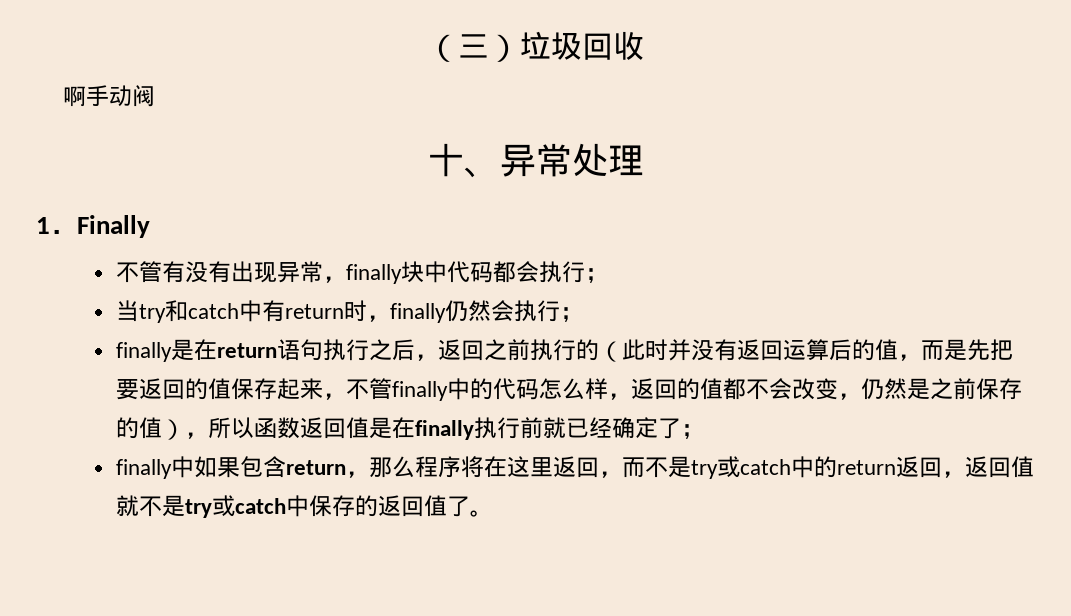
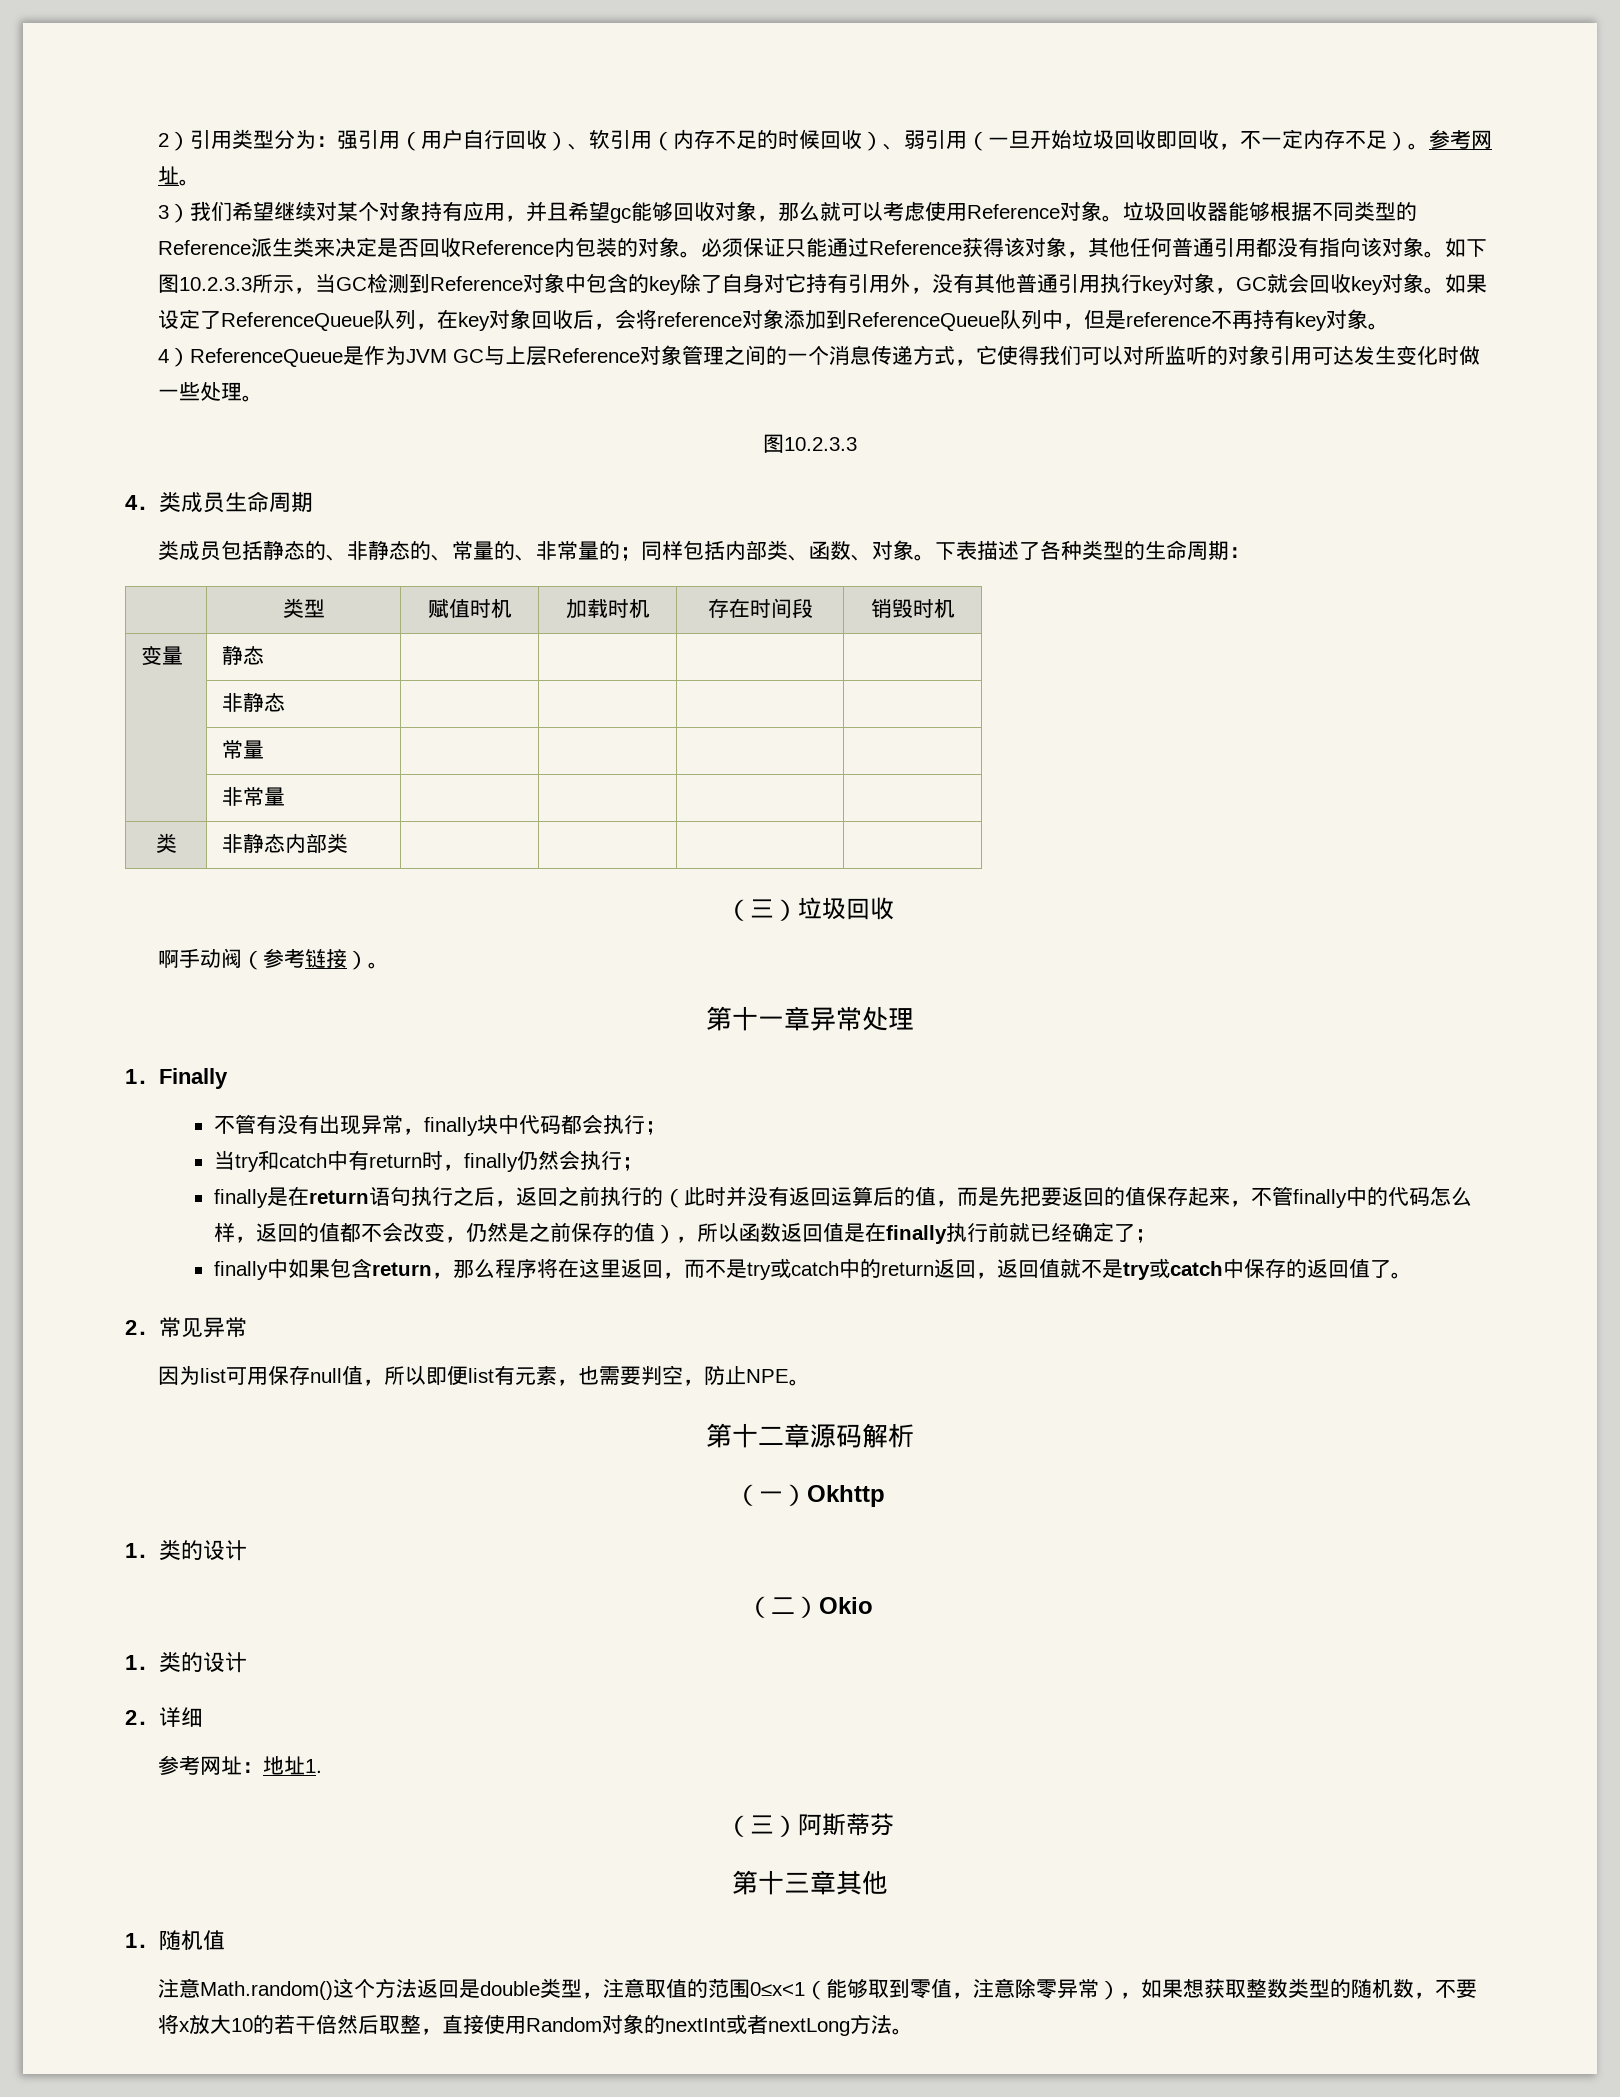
+ 2）引用类型分为：强引用（用户自行回收）、软引用（内存不足的时候回收）、弱引用（一旦开始垃圾回收即回收，不一定内存不足）。参考网址。
+ 3）我们希望继续对某个对象持有应用，并且希望gc能够回收对象，那么就可以考虑使用Reference对象。垃圾回收器能够根据不同类型的Reference派生类来决定是否回收Reference内包装的对象。必须保证只能通过Reference获得该对象，其他任何普通引用都没有指向该对象。如下图10.2.3.3所示，当GC检测到Reference对象中包含的key除了自身对它持有引用外，没有其他普通引用执行key对象，GC就会回收key对象。如果设定了ReferenceQueue队列，在key对象回收后，会将reference对象添加到ReferenceQueue队列中，但是reference不再持有key对象。
+ 4）ReferenceQueue是作为JVM GC与上层Reference对象管理之间的一个消息传递方式，它使得我们可以对所监听的对象引用可达发生变化时做一些处理。
+ 图10.2.3.3
+ 4．类成员生命周期
+ 类成员包括静态的、非静态的、常量的、非常量的；同样包括内部类、函数、对象。下表描述了各种类型的生命周期：
+ | 类型 | 赋值时机 | 加载时机 | 存在时间段 | 销毁时机
+ 变量 | 静态 | | | |
+ | 非静态 | | | |
+ | 常量 | | | |
+ | 非常量 | | | |
+ 类 | 非静态内部类 | | | |
- 啊手动阀
- 十、异常处理
+ 啊手动阀（参考链接）。
+ 第十一章异常处理
+ 2．常见异常
+ 因为list可用保存null值，所以即便list有元素，也需要判空，防止NPE。
+ 第十二章源码解析
+ （一）Okhttp
+ 1．类的设计
+ （二）Okio
+ 1．类的设计
+ 2．详细
+ 参考网址：地址1.
+ （三）阿斯蒂芬
+ 第十三章其他
+ 1．随机值
+ 注意Math.random()这个方法返回是double类型，注意取值的范围0≤x<1（能够取到零值，注意除零异常），如果想获取整数类型的随机数，不要将x放大10的若干倍然后取整，直接使用Random对象的nextInt或者nextLong方法。

